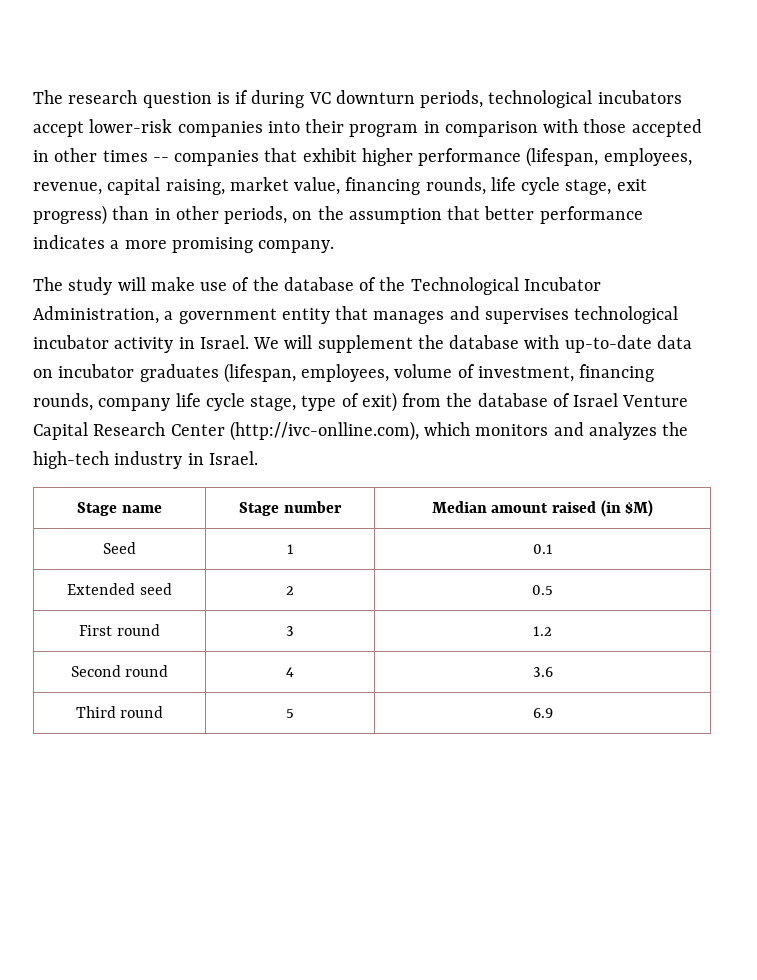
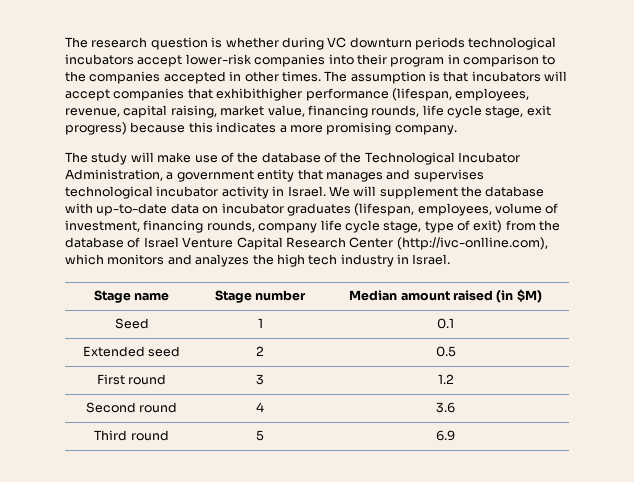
- The research question is if during VC downturn periods, technological incubators accept lower-risk companies into their program in comparison with those accepted in other times -- companies that exhibit higher performance (lifespan, employees, revenue, capital raising, market value, financing rounds, life cycle stage, exit progress) than in other periods, on the assumption that better performance indicates a more promising company.
+ The research question is whether during VC downturn periods technological incubators accept lower-risk companies into their program in comparison to the companies accepted in other times. The assumption is that incubators will accept companies that exhibithigher performance (lifespan, employees, revenue, capital raising, market value, financing rounds, life cycle stage, exit progress) because this indicates a more promising company.
- We will supplement the database with up-to-date data on incubator graduates (lifespan, employees, volume of investment, financing rounds, company life cycle stage, type of exit) from the database of Israel Venture Capital Research Center (http://ivc-onlline.com), which monitors and analyzes the high-tech industry in Israel.
+ We will supplement the database with up-to-date data on incubator graduates (lifespan, employees, volume of investment, financing rounds, company life cycle stage, type of exit) from the database of Israel Venture Capital Research Center (http://ivc-onlline.com), which monitors and analyzes the high tech industry in Israel.

